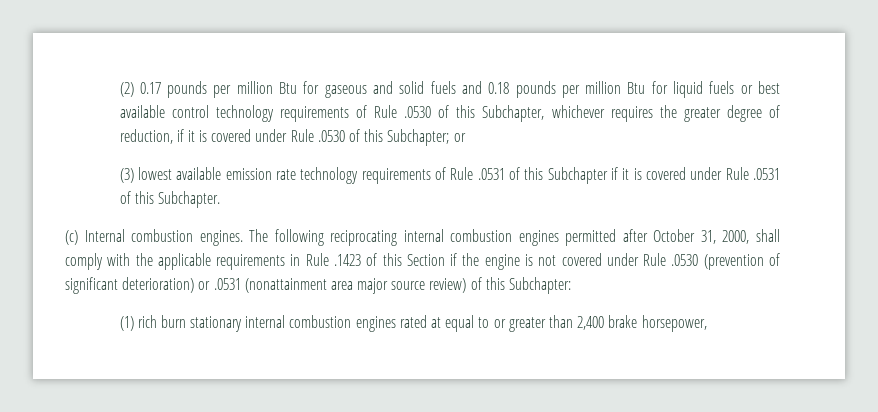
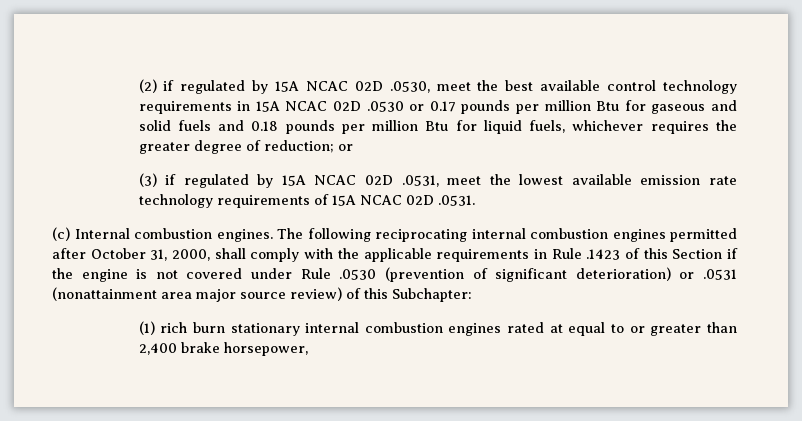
- (2) 0.17 pounds per million Btu for gaseous and solid fuels and 0.18 pounds per million Btu for liquid fuels or best available control technology requirements of Rule .0530 of this Subchapter, whichever requires the greater degree of reduction, if it is covered under Rule .0530 of this Subchapter; or
- (3) lowest available emission rate technology requirements of Rule .0531 of this Subchapter if it is covered under Rule .0531 of this Subchapter.
+ (2) if regulated by 15A NCAC 02D .0530, meet the best available control technology requirements in 15A NCAC 02D .0530 or 0.17 pounds per million Btu for gaseous and solid fuels and 0.18 pounds per million Btu for liquid fuels, whichever requires the greater degree of reduction; or
+ (3) if regulated by 15A NCAC 02D .0531, meet the lowest available emission rate technology requirements of 15A NCAC 02D .0531.

